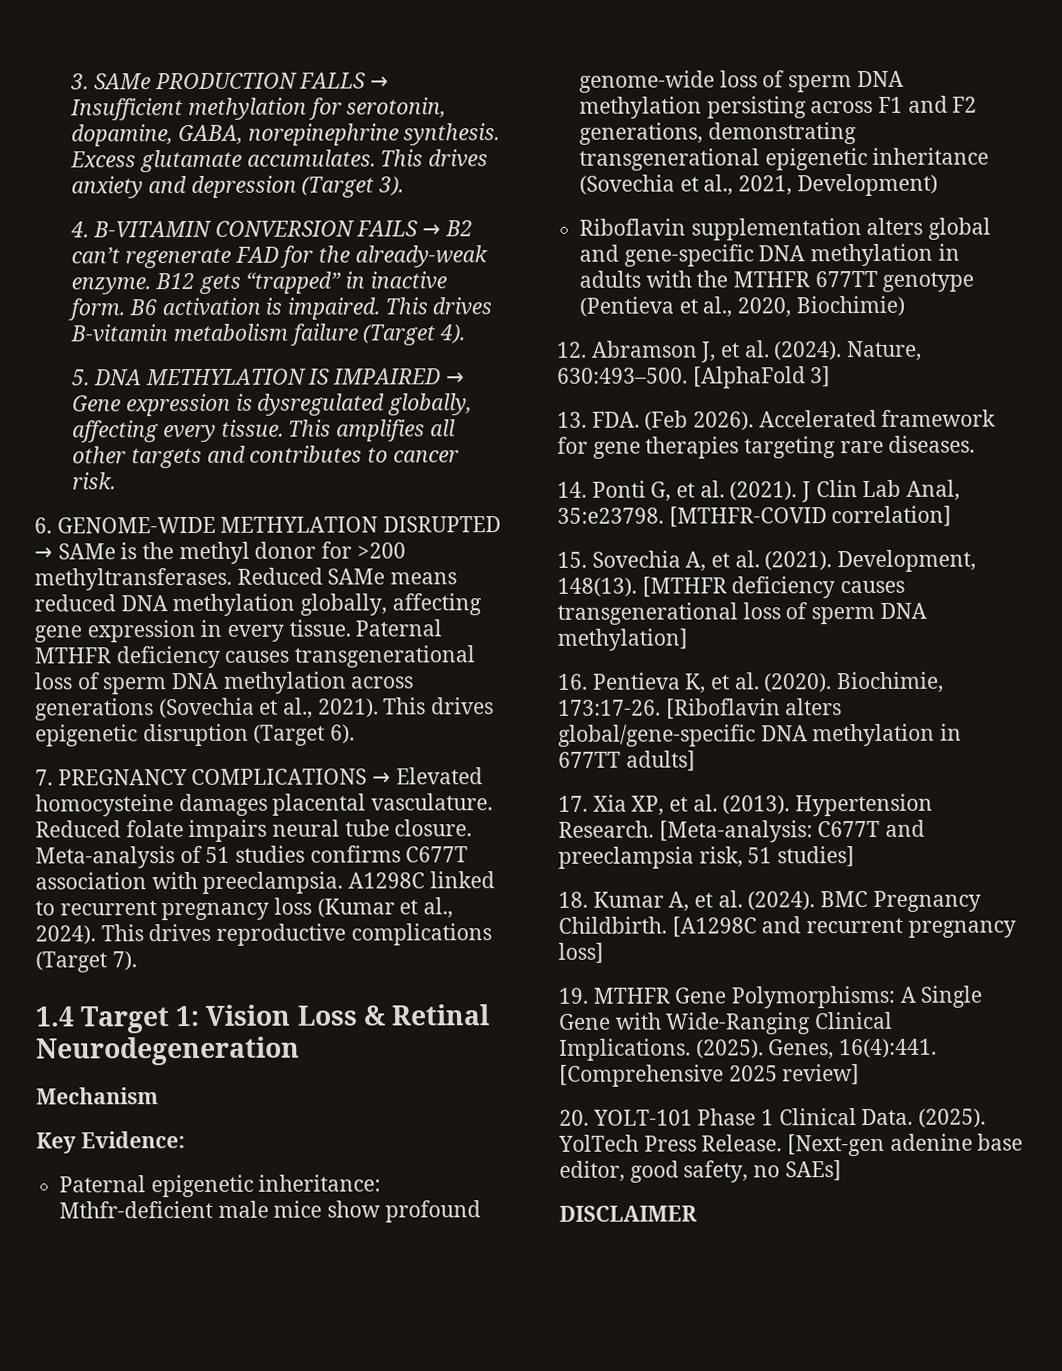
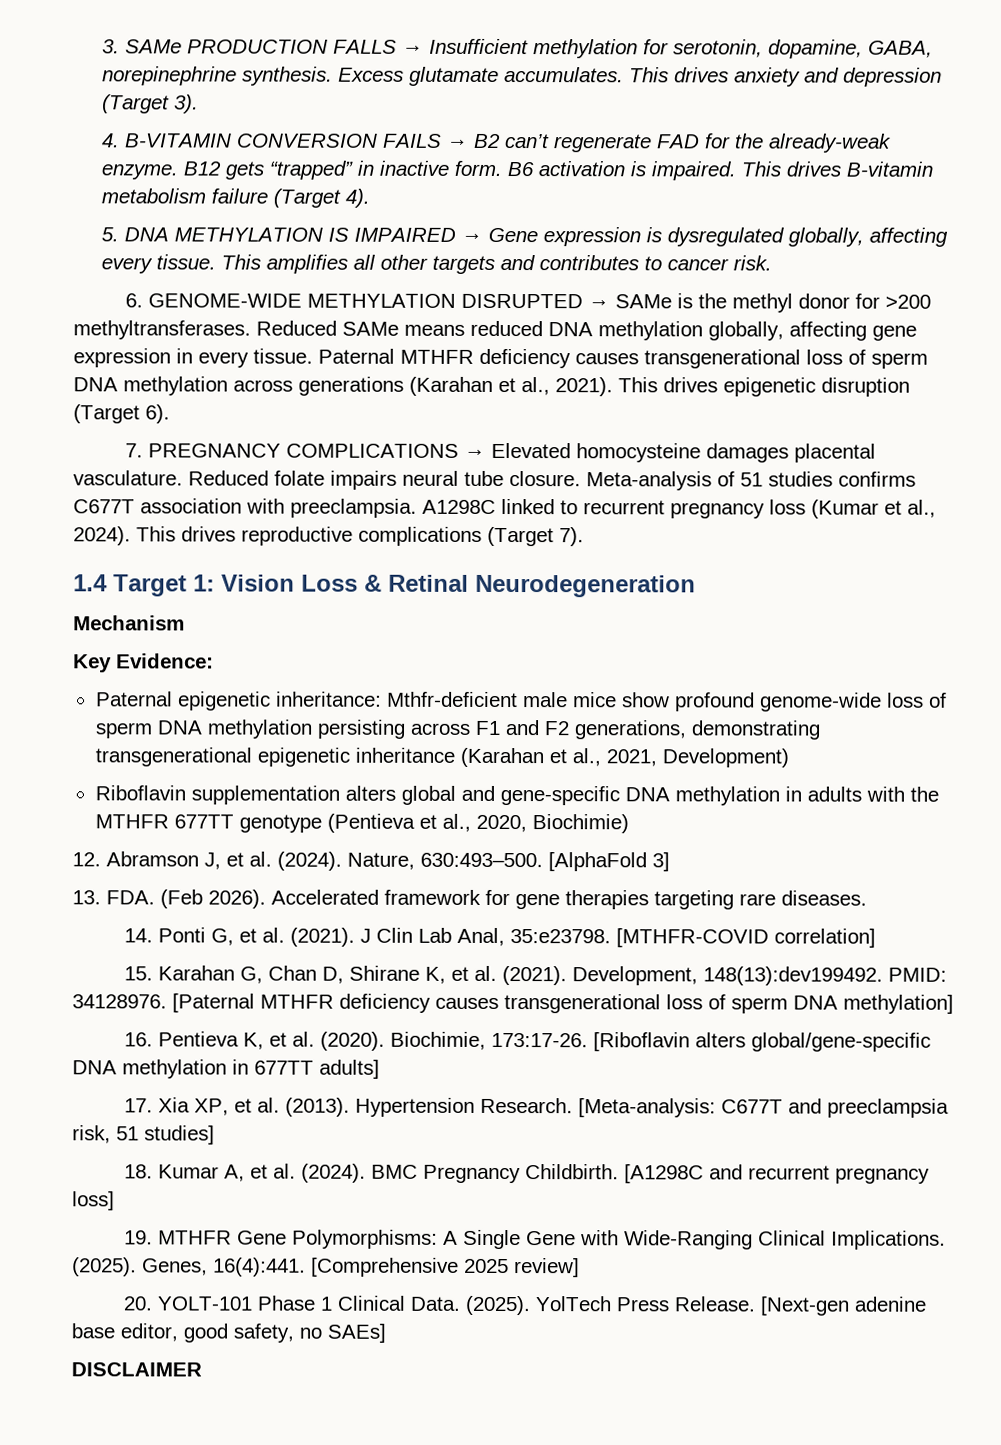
- Paternal MTHFR deficiency causes transgenerational loss of sperm DNA methylation across generations (Sovechia et al., 2021).
+ Paternal MTHFR deficiency causes transgenerational loss of sperm DNA methylation across generations (Karahan et al., 2021).
- Paternal epigenetic inheritance: Mthfr-deficient male mice show profound genome-wide loss of sperm DNA methylation persisting across F1 and F2 generations, demonstrating transgenerational epigenetic inheritance (Sovechia et al., 2021, Development)
+ Paternal epigenetic inheritance: Mthfr-deficient male mice show profound genome-wide loss of sperm DNA methylation persisting across F1 and F2 generations, demonstrating transgenerational epigenetic inheritance (Karahan et al., 2021, Development)
- 15. Sovechia A, et al. (2021). Development, 148(13). [MTHFR deficiency causes transgenerational loss of sperm DNA methylation]
+ 15. Karahan G, Chan D, Shirane K, et al. (2021). Development, 148(13):dev199492. PMID: 34128976. [Paternal MTHFR deficiency causes transgenerational loss of sperm DNA methylation]

